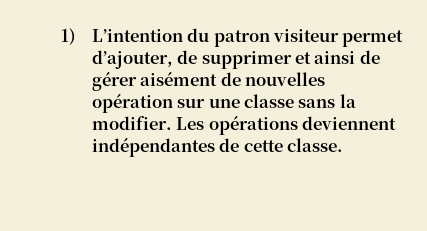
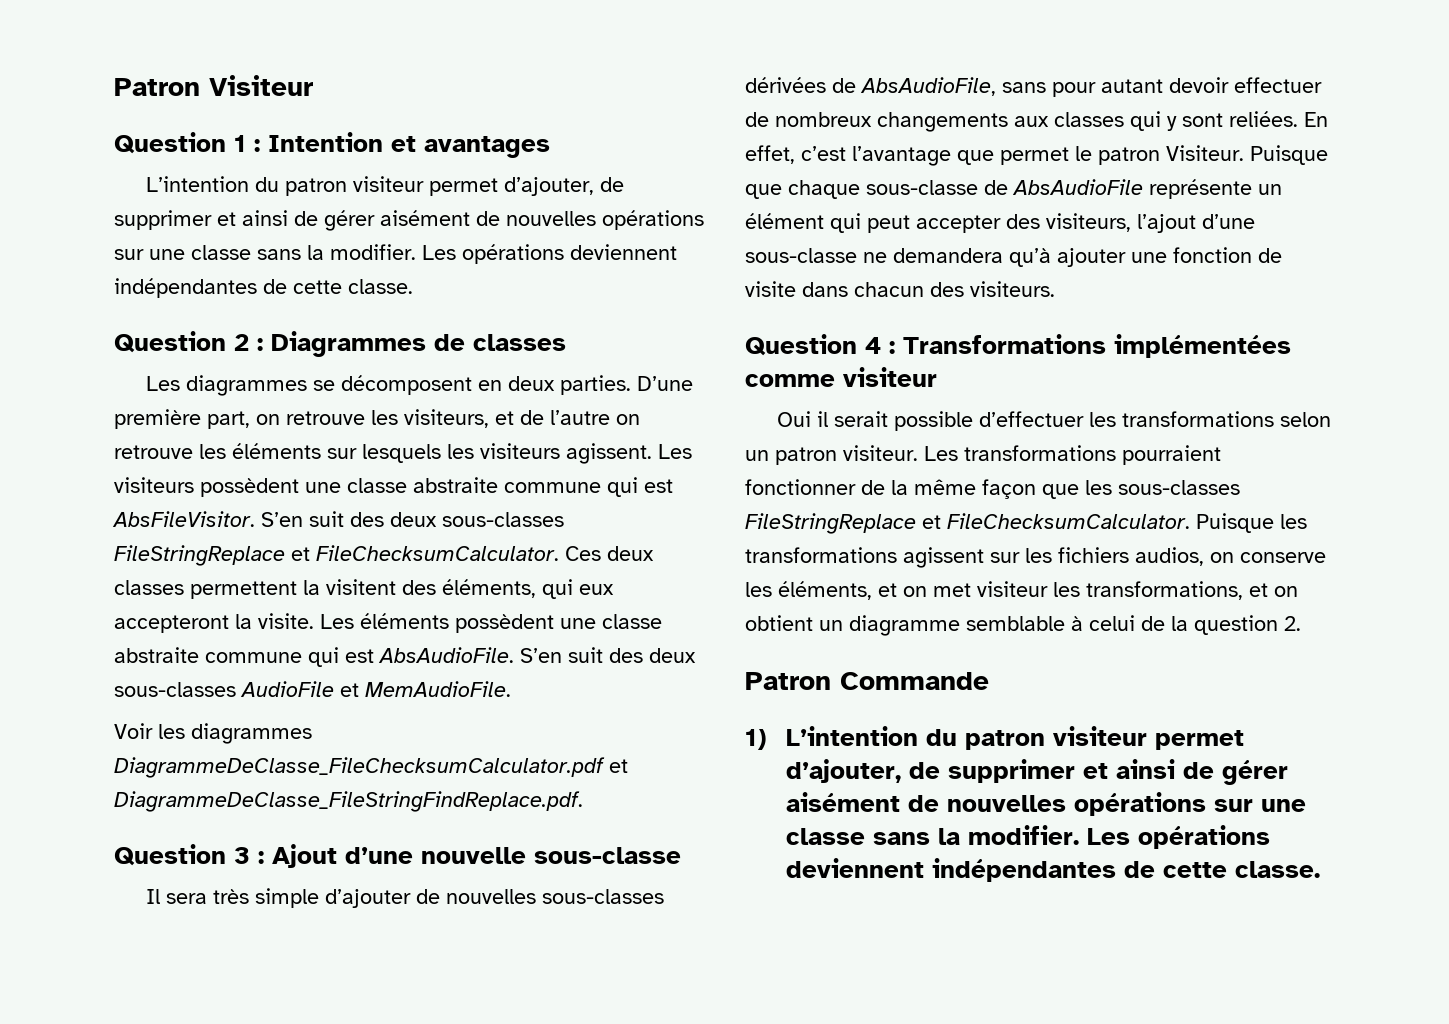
+ Patron Visiteur
+ Question 1 : Intention et avantages
+ L’intention du patron visiteur permet d’ajouter, de supprimer et ainsi de gérer aisément de nouvelles opérations sur une classe sans la modifier. Les opérations deviennent indépendantes de cette classe.
+ Question 2 : Diagrammes de classes
+ Les diagrammes se décomposent en deux parties. D’une première part, on retrouve les visiteurs, et de l’autre on retrouve les éléments sur lesquels les visiteurs agissent. Les visiteurs possèdent une classe abstraite commune qui est AbsFileVisitor. S’en suit des deux sous-classes FileStringReplace et FileChecksumCalculator. Ces deux classes permettent la visitent des éléments, qui eux accepteront la visite. Les éléments possèdent une classe abstraite commune qui est AbsAudioFile. S’en suit des deux sous-classes AudioFile et MemAudioFile.
+ Voir les diagrammes DiagrammeDeClasse_FileChecksumCalculator.pdf et DiagrammeDeClasse_FileStringFindReplace.pdf.
+ Question 3 : Ajout d’une nouvelle sous-classe
+ Il sera très simple d’ajouter de nouvelles sous-classes dérivées de AbsAudioFile, sans pour autant devoir effectuer de nombreux changements aux classes qui y sont reliées. En effet, c’est l’avantage que permet le patron Visiteur. Puisque que chaque sous-classe de AbsAudioFile représente un élément qui peut accepter des visiteurs, l’ajout d’une sous-classe ne demandera qu’à ajouter une fonction de visite dans chacun des visiteurs.
+ Question 4 : Transformations implémentées comme visiteur
+ Oui il serait possible d’effectuer les transformations selon un patron visiteur. Les transformations pourraient fonctionner de la même façon que les sous-classes FileStringReplace et FileChecksumCalculator. Puisque les transformations agissent sur les fichiers audios, on conserve les éléments, et on met visiteur les transformations, et on obtient un diagramme semblable à celui de la question 2.
+ Patron Commande
- 1) L’intention du patron visiteur permet d’ajouter, de supprimer et ainsi de gérer aisément de nouvelles opération sur une classe sans la modifier.
+ 1) L’intention du patron visiteur permet d’ajouter, de supprimer et ainsi de gérer aisément de nouvelles opérations sur une classe sans la modifier.

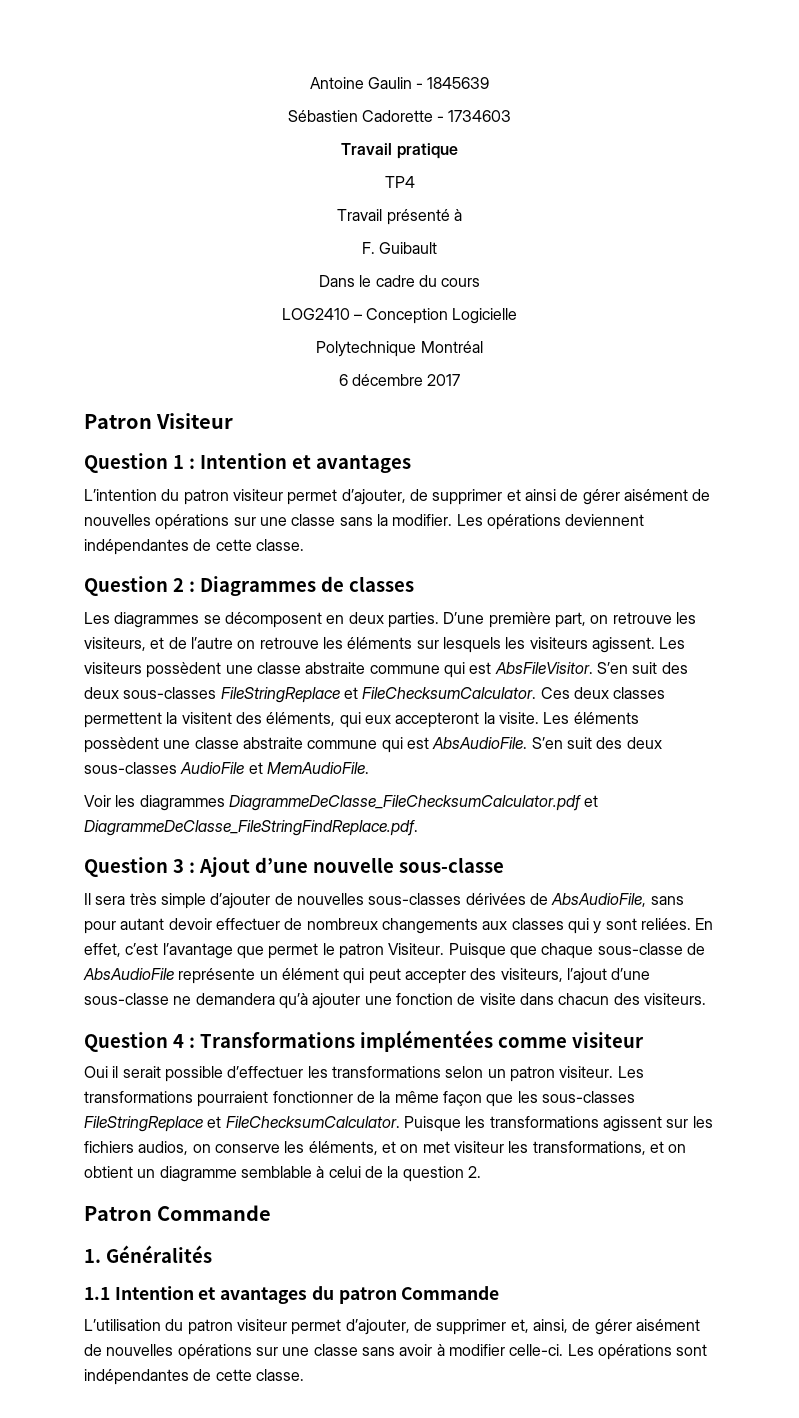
+ Antoine Gaulin - 1845639
+ Sébastien Cadorette - 1734603
+ Travail pratique
+ TP4
+ Travail présenté à
+ F. Guibault
+ Dans le cadre du cours
+ LOG2410 – Conception Logicielle
+ Polytechnique Montréal
+ 6 décembre 2017
- 1) L’intention du patron visiteur permet d’ajouter, de supprimer et ainsi de gérer aisément de nouvelles opérations sur une classe sans la modifier. Les opérations deviennent indépendantes de cette classe.
+ 1. Généralités
+ 1.1 Intention et avantages du patron Commande
+ L’utilisation du patron visiteur permet d’ajouter, de supprimer et, ainsi, de gérer aisément de nouvelles opérations sur une classe sans avoir à modifier celle-ci. Les opérations sont indépendantes de cette classe.

